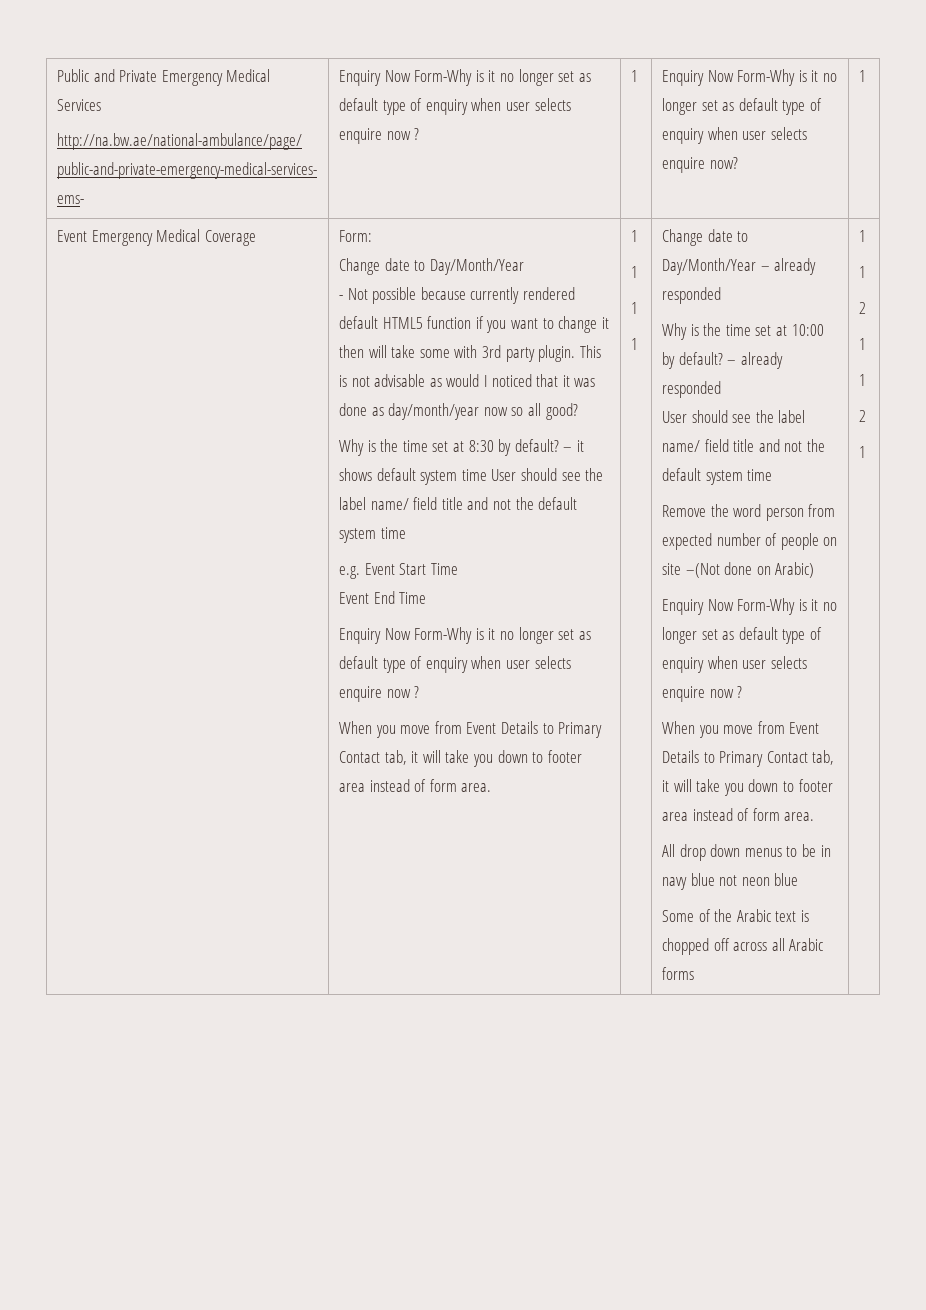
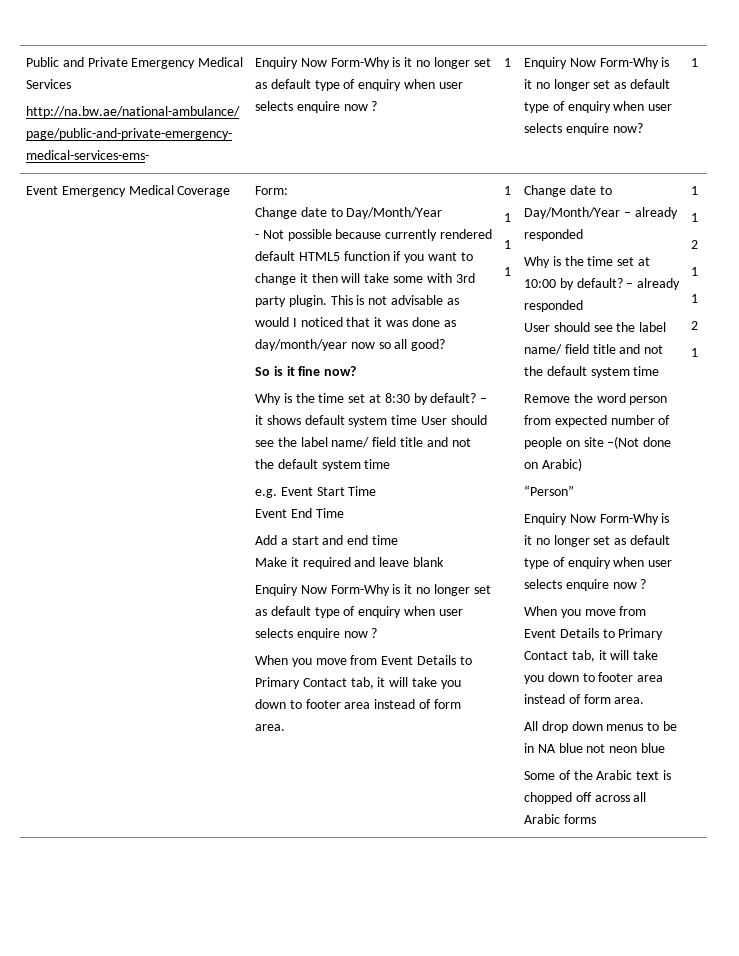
+ So is it fine now?
+ Add a start and end time
+ Make it required and leave blank
+ “Person”
- All drop down menus to be in navy blue not neon blue
+ All drop down menus to be in NA blue not neon blue

